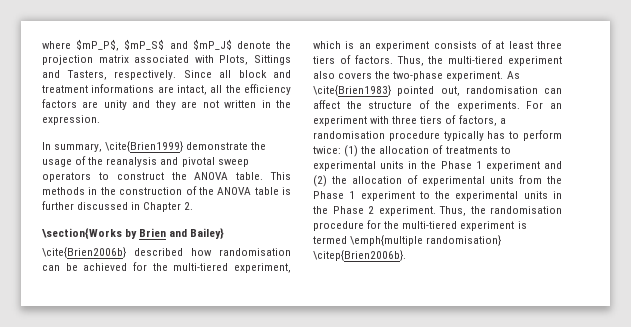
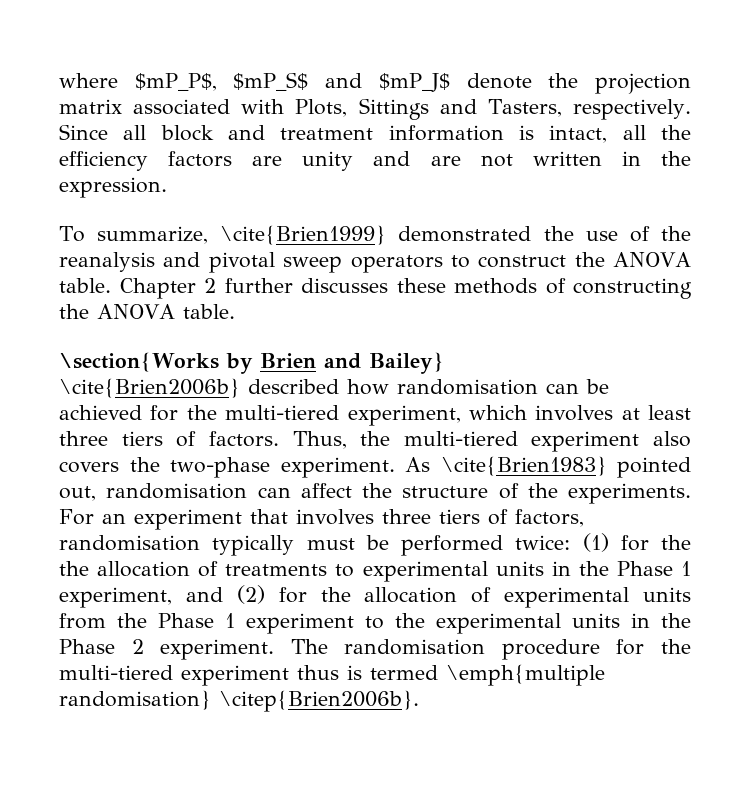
- Since all block and treatment informations are intact, all the efficiency factors are unity and they are not written in the expression.
+ Since all block and treatment information is intact, all the efficiency factors are unity and are not written in the expression.
- In summary, \cite{Brien1999} demonstrate the usage of the reanalysis and pivotal sweep operators to construct the ANOVA table.
+ To summarize, \cite{Brien1999} demonstrated the use of the reanalysis and pivotal sweep operators to construct the ANOVA table.
- This methods in the construction of the ANOVA table is further discussed in Chapter 2.
+ Chapter 2 further discusses these methods of constructing the ANOVA table.
- \cite{Brien2006b} described how randomisation can be achieved for the multi-tiered experiment, which is an experiment consists of at least three tiers of factors.
+ \cite{Brien2006b} described how randomisation can be achieved for the multi-tiered experiment, which involves at least three tiers of factors.
- For an experiment with three tiers of factors, a randomisation procedure typically has to perform twice: (1) the allocation of treatments to experimental units in the Phase 1 experiment and (2) the allocation of experimental units from the Phase 1 experiment to the experimental units in the Phase 2 experiment.
+ For an experiment that involves three tiers of factors, randomisation typically must be performed twice: (1) for the the allocation of treatments to experimental units in the Phase 1 experiment, and (2) for the allocation of experimental units from the Phase 1 experiment to the experimental units in the Phase 2 experiment.
- Thus, the randomisation procedure for the multi-tiered experiment is termed \emph{multiple randomisation} \citep{Brien2006b}.
+ The randomisation procedure for the multi-tiered experiment thus is termed \emph{multiple randomisation} \citep{Brien2006b}.

